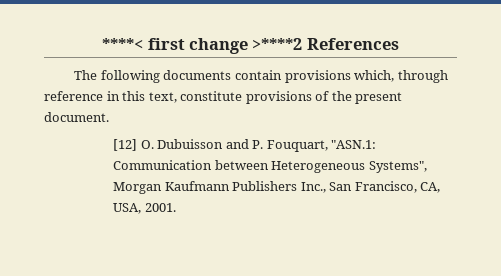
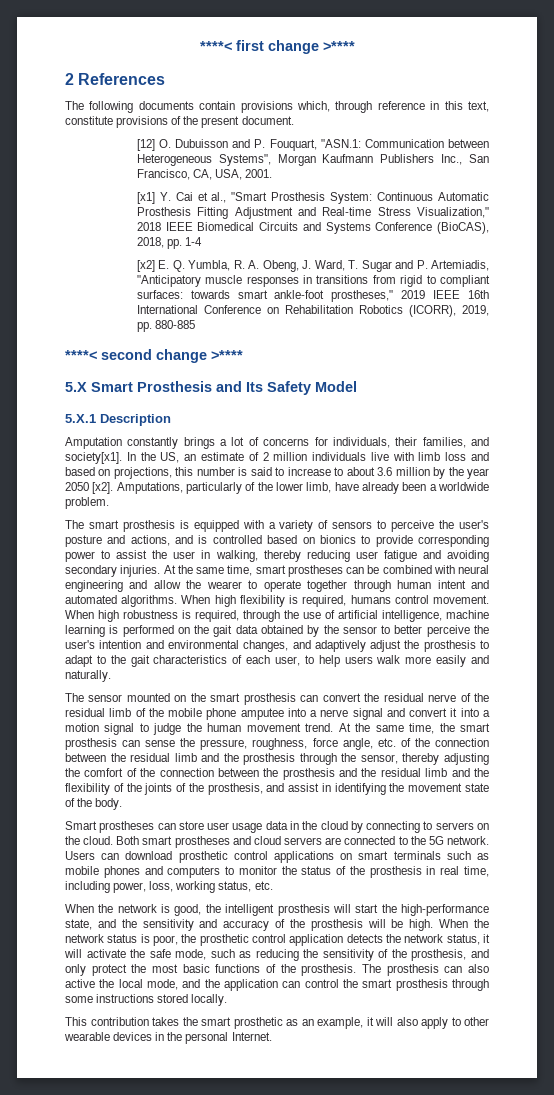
- ****< first change >****2 References
+ ****< first change >****
+ 2 References
+ [x1] Y. Cai et al., "Smart Prosthesis System: Continuous Automatic Prosthesis Fitting Adjustment and Real-time Stress Visualization," 2018 IEEE Biomedical Circuits and Systems Conference (BioCAS), 2018, pp. 1-4
+ [x2] E. Q. Yumbla, R. A. Obeng, J. Ward, T. Sugar and P. Artemiadis, "Anticipatory muscle responses in transitions from rigid to compliant surfaces: towards smart ankle-foot prostheses," 2019 IEEE 16th International Conference on Rehabilitation Robotics (ICORR), 2019, pp. 880-885
+ ****< second change >****
+ 5.X Smart Prosthesis and Its Safety Model
+ 5.X.1 Description
+ Amputation constantly brings a lot of concerns for individuals, their families, and society[x1]. In the US, an estimate of 2 million individuals live with limb loss and based on projections, this number is said to increase to about 3.6 million by the year 2050 [x2]. Amputations, particularly of the lower limb, have already been a worldwide problem.
+ The smart prosthesis is equipped with a variety of sensors to perceive the user's posture and actions, and is controlled based on bionics to provide corresponding power to assist the user in walking, thereby reducing user fatigue and avoiding secondary injuries. At the same time, smart prostheses can be combined with neural engineering and allow the wearer to operate together through human intent and automated algorithms. When high flexibility is required, humans control movement. When high robustness is required, through the use of artificial intelligence, machine learning is performed on the gait data obtained by the sensor to better perceive the user's intention and environmental changes, and adaptively adjust the prosthesis to adapt to the gait characteristics of each user, to help users walk more easily and naturally.
+ The sensor mounted on the smart prosthesis can convert the residual nerve of the residual limb of the mobile phone amputee into a nerve signal and convert it into a motion signal to judge the human movement trend. At the same time, the smart prosthesis can sense the pressure, roughness, force angle, etc. of the connection between the residual limb and the prosthesis through the sensor, thereby adjusting the comfort of the connection between the prosthesis and the residual limb and the flexibility of the joints of the prosthesis, and assist in identifying the movement state of the body.
+ Smart prostheses can store user usage data in the cloud by connecting to servers on the cloud. Both smart prostheses and cloud servers are connected to the 5G network. Users can download prosthetic control applications on smart terminals such as mobile phones and computers to monitor the status of the prosthesis in real time, including power, loss, working status, etc.
+ When the network is good, the intelligent prosthesis will start the high-performance state, and the sensitivity and accuracy of the prosthesis will be high. When the network status is poor, the prosthetic control application detects the network status, it will activate the safe mode, such as reducing the sensitivity of the prosthesis, and only protect the most basic functions of the prosthesis. The prosthesis can also active the local mode, and the application can control the smart prosthesis through some instructions stored locally.
+ This contribution takes the smart prosthetic as an example, it will also apply to other wearable devices in the personal Internet.

